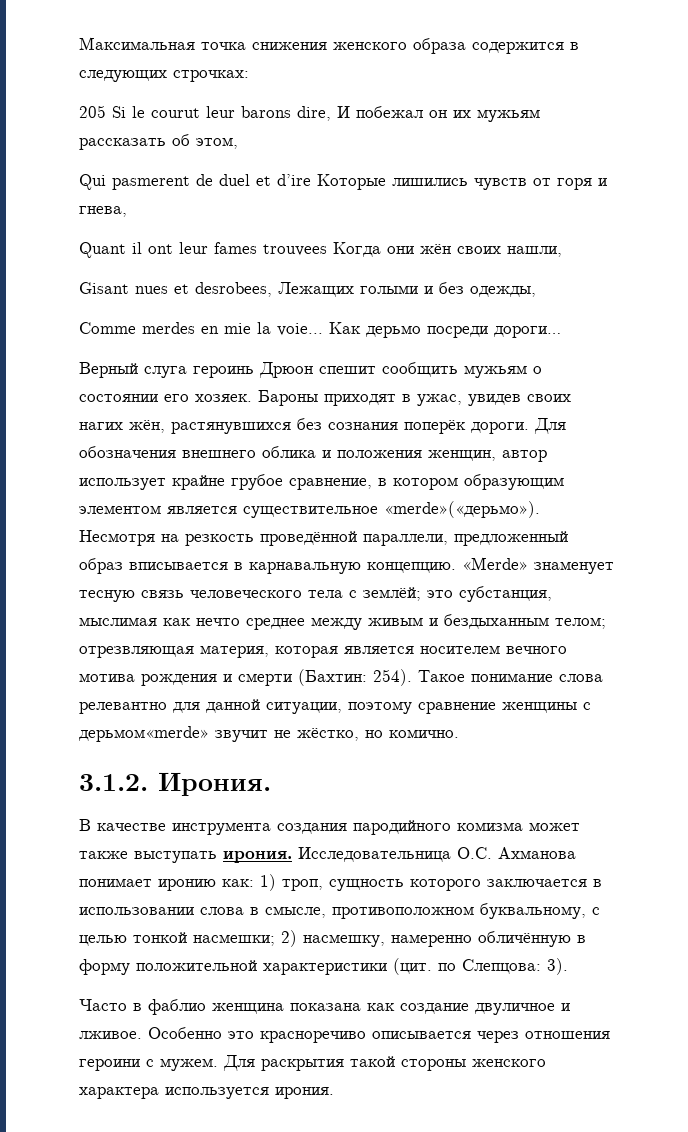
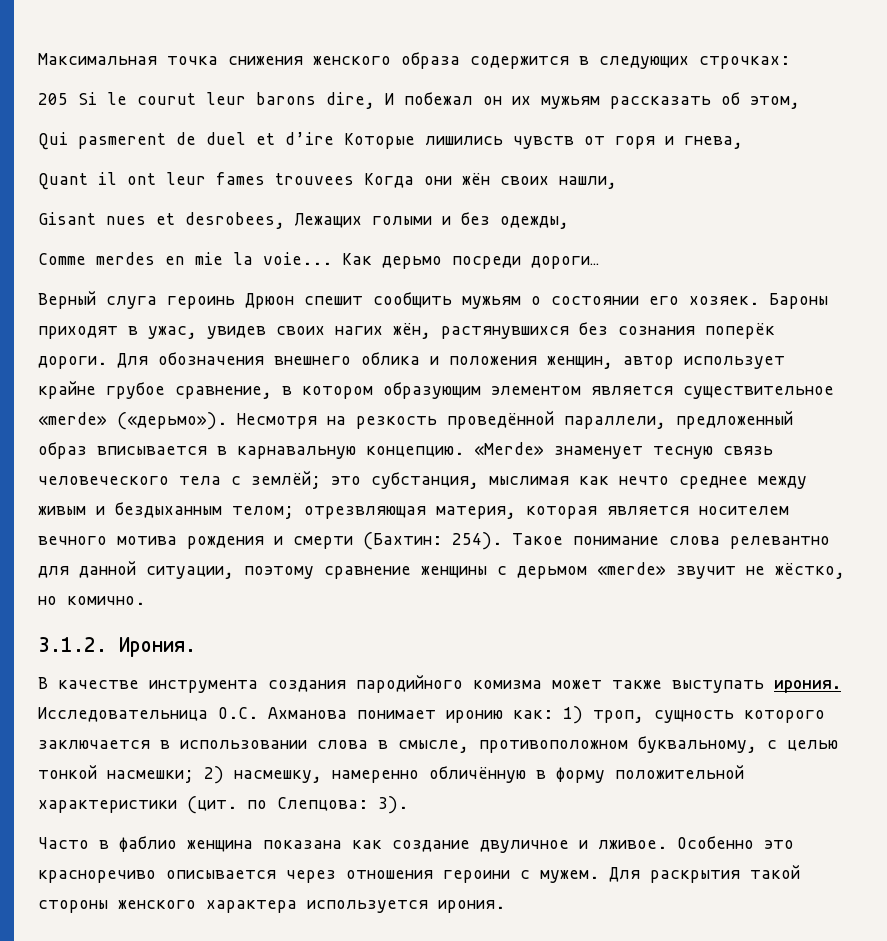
- Для обозначения внешнего облика и положения женщин, автор использует крайне грубое сравнение, в котором образующим элементом является существительное «merde»(«дерьмо»).
+ Для обозначения внешнего облика и положения женщин, автор использует крайне грубое сравнение, в котором образующим элементом является существительное «merde» («дерьмо»).
- Такое понимание слова релевантно для данной ситуации, поэтому сравнение женщины с дерьмом«merde» звучит не жёстко, но комично.
+ Такое понимание слова релевантно для данной ситуации, поэтому сравнение женщины с дерьмом «merde» звучит не жёстко, но комично.

